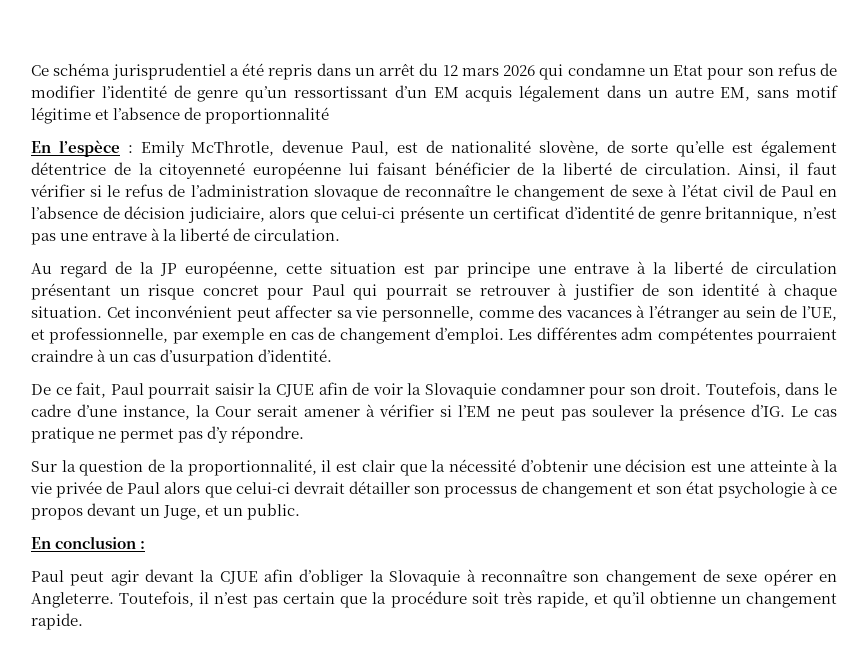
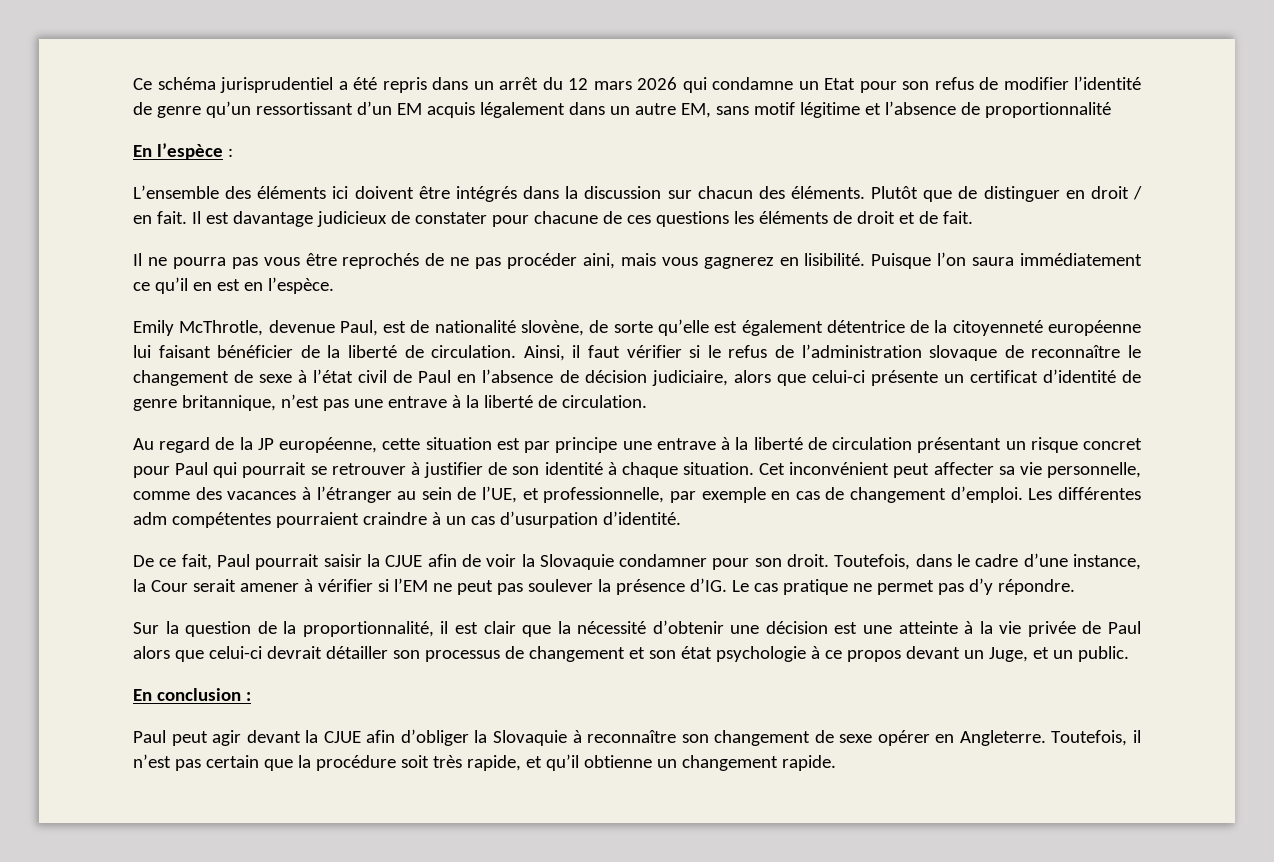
- En l’espèce : Emily McThrotle, devenue Paul, est de nationalité slovène, de sorte qu’elle est également détentrice de la citoyenneté européenne lui faisant bénéficier de la liberté de circulation.
+ En l’espèce :
+ L’ensemble des éléments ici doivent être intégrés dans la discussion sur chacun des éléments. Plutôt que de distinguer en droit / en fait. Il est davantage judicieux de constater pour chacune de ces questions les éléments de droit et de fait.
+ Il ne pourra pas vous être reprochés de ne pas procéder aini, mais vous gagnerez en lisibilité. Puisque l’on saura immédiatement ce qu’il en est en l’espèce.
+ Emily McThrotle, devenue Paul, est de nationalité slovène, de sorte qu’elle est également détentrice de la citoyenneté européenne lui faisant bénéficier de la liberté de circulation.

